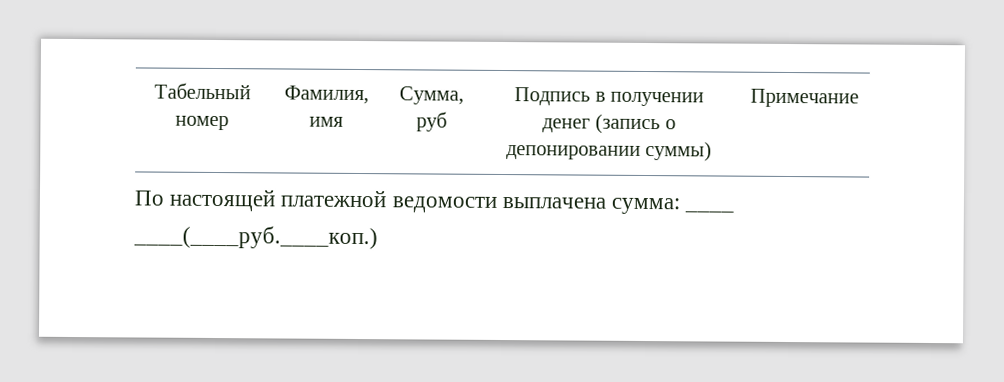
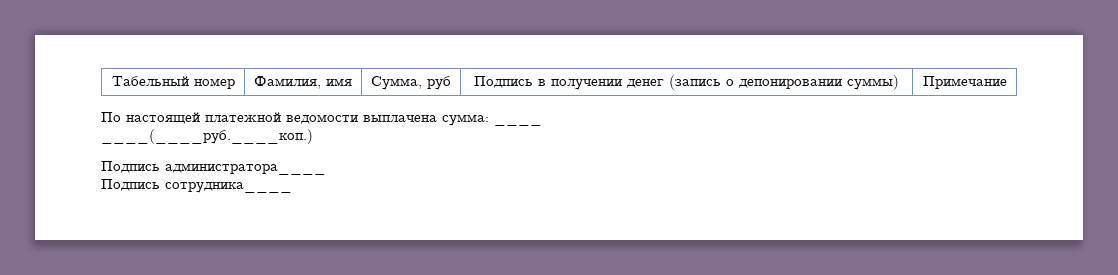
+ Подпись администратора____
+ Подпись сотрудника____

